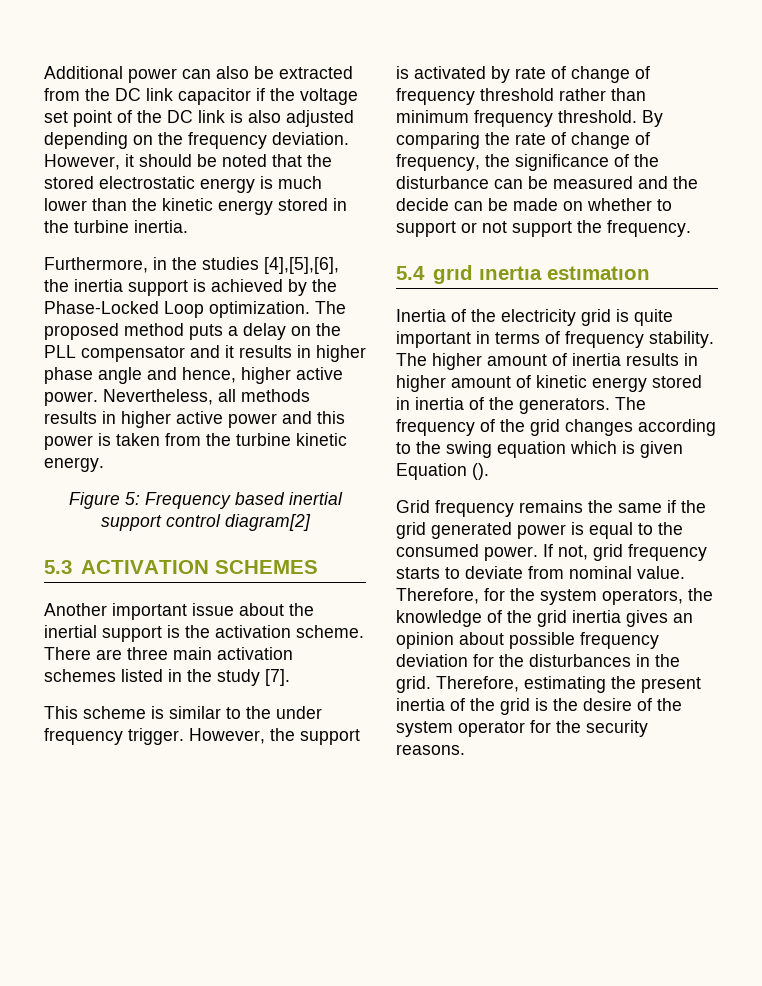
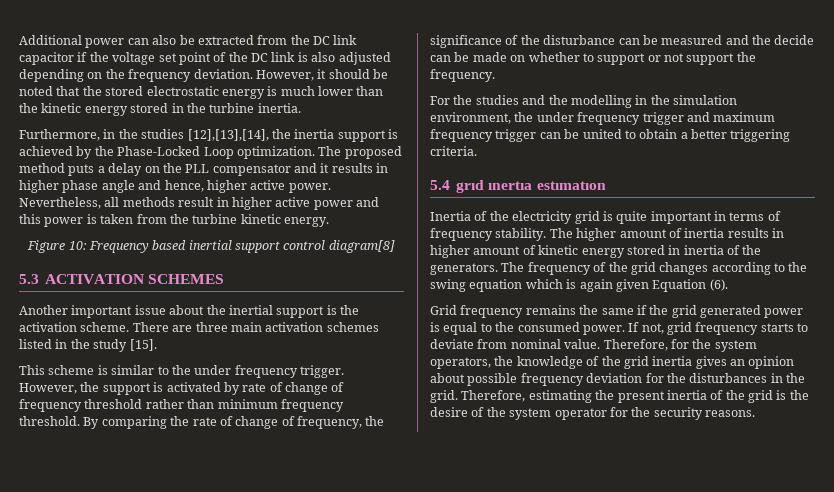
- Furthermore, in the studies [4],[5],[6], the inertia support is achieved by the Phase-Locked Loop optimization.
+ Furthermore, in the studies [12],[13],[14], the inertia support is achieved by the Phase-Locked Loop optimization.
- Nevertheless, all methods results in higher active power and this power is taken from the turbine kinetic energy.
+ Nevertheless, all methods result in higher active power and this power is taken from the turbine kinetic energy.
- Figure 5: Frequency based inertial support control diagram[2]
+ Figure 10: Frequency based inertial support control diagram[8]
- There are three main activation schemes listed in the study [7].
+ There are three main activation schemes listed in the study [15].
+ For the studies and the modelling in the simulation environment, the under frequency trigger and maximum frequency trigger can be united to obtain a better triggering criteria.
- The frequency of the grid changes according to the swing equation which is given Equation ().
+ The frequency of the grid changes according to the swing equation which is again given Equation (6).

